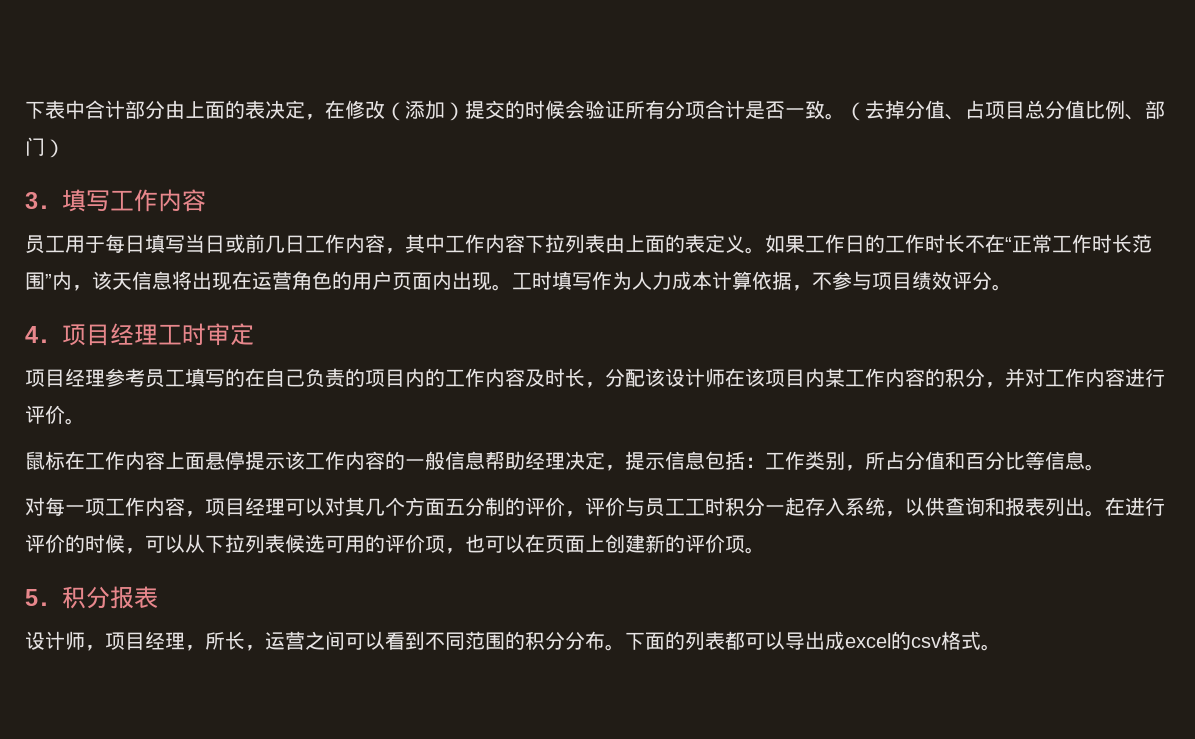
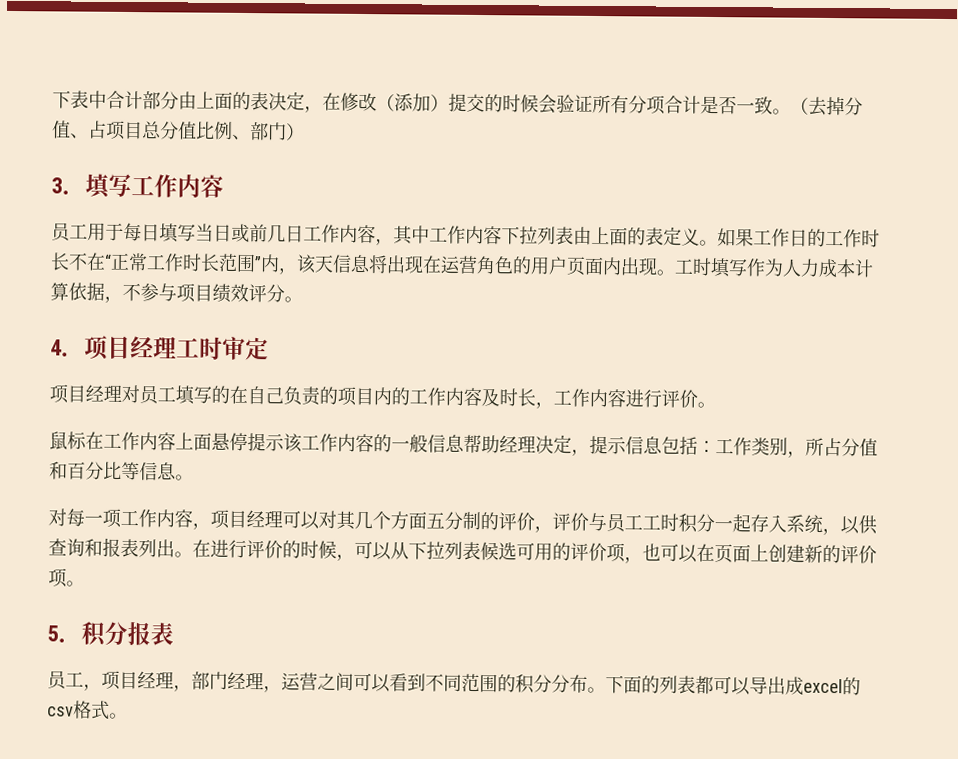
- 项目经理参考员工填写的在自己负责的项目内的工作内容及时长，分配该设计师在该项目内某工作内容的积分，并对工作内容进行评价。
+ 项目经理对员工填写的在自己负责的项目内的工作内容及时长，工作内容进行评价。
- 设计师，项目经理，所长，运营之间可以看到不同范围的积分分布。
+ 员工，项目经理，部门经理，运营之间可以看到不同范围的积分分布。

